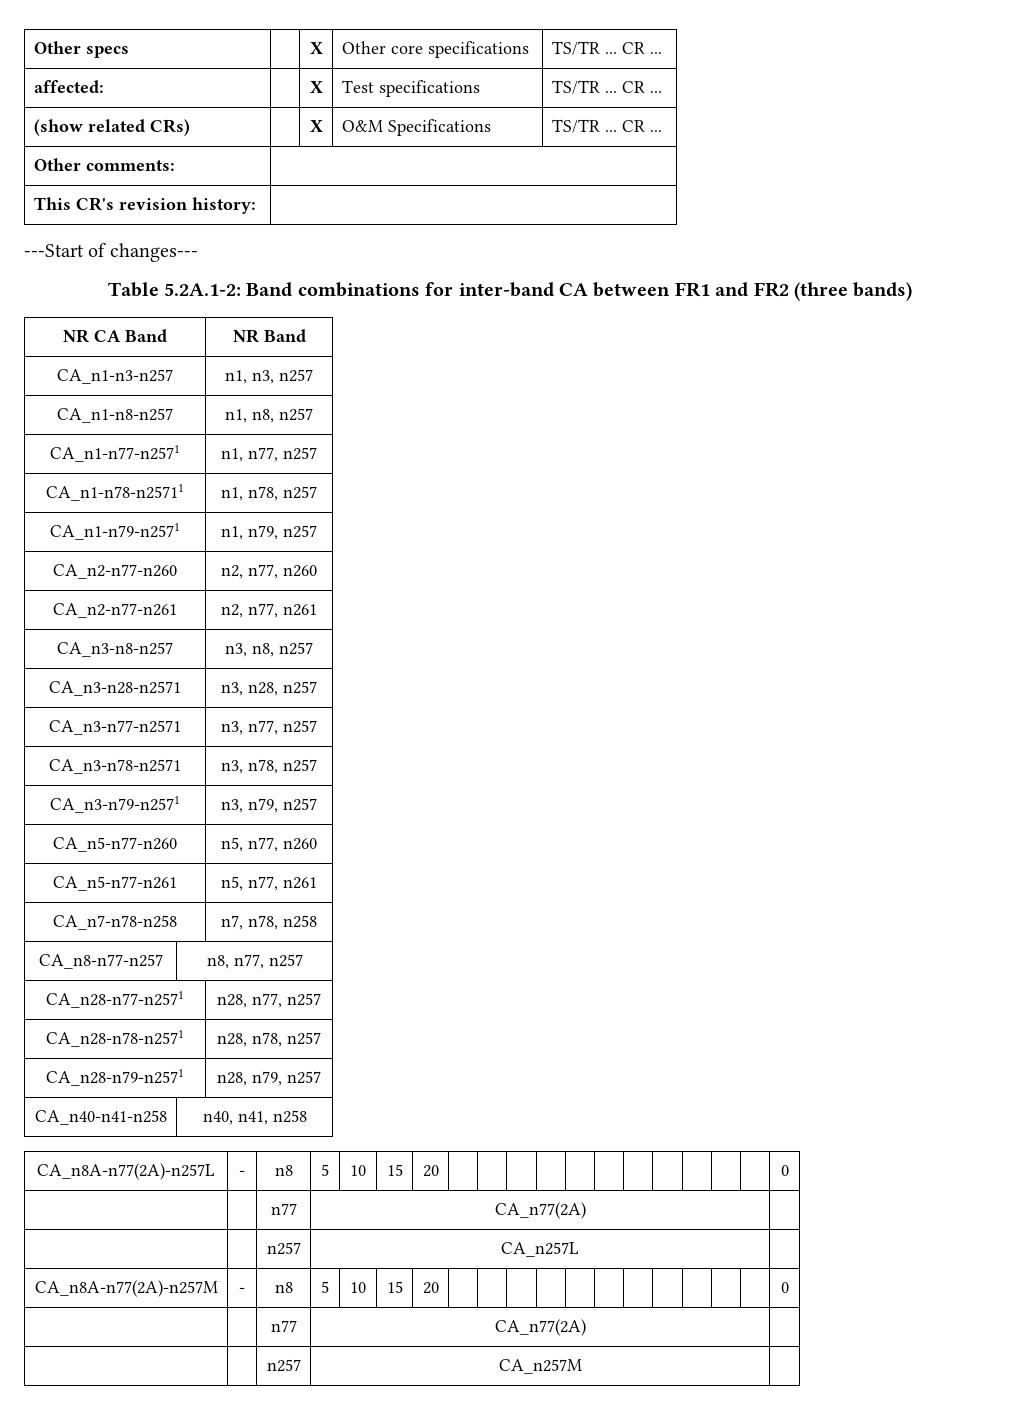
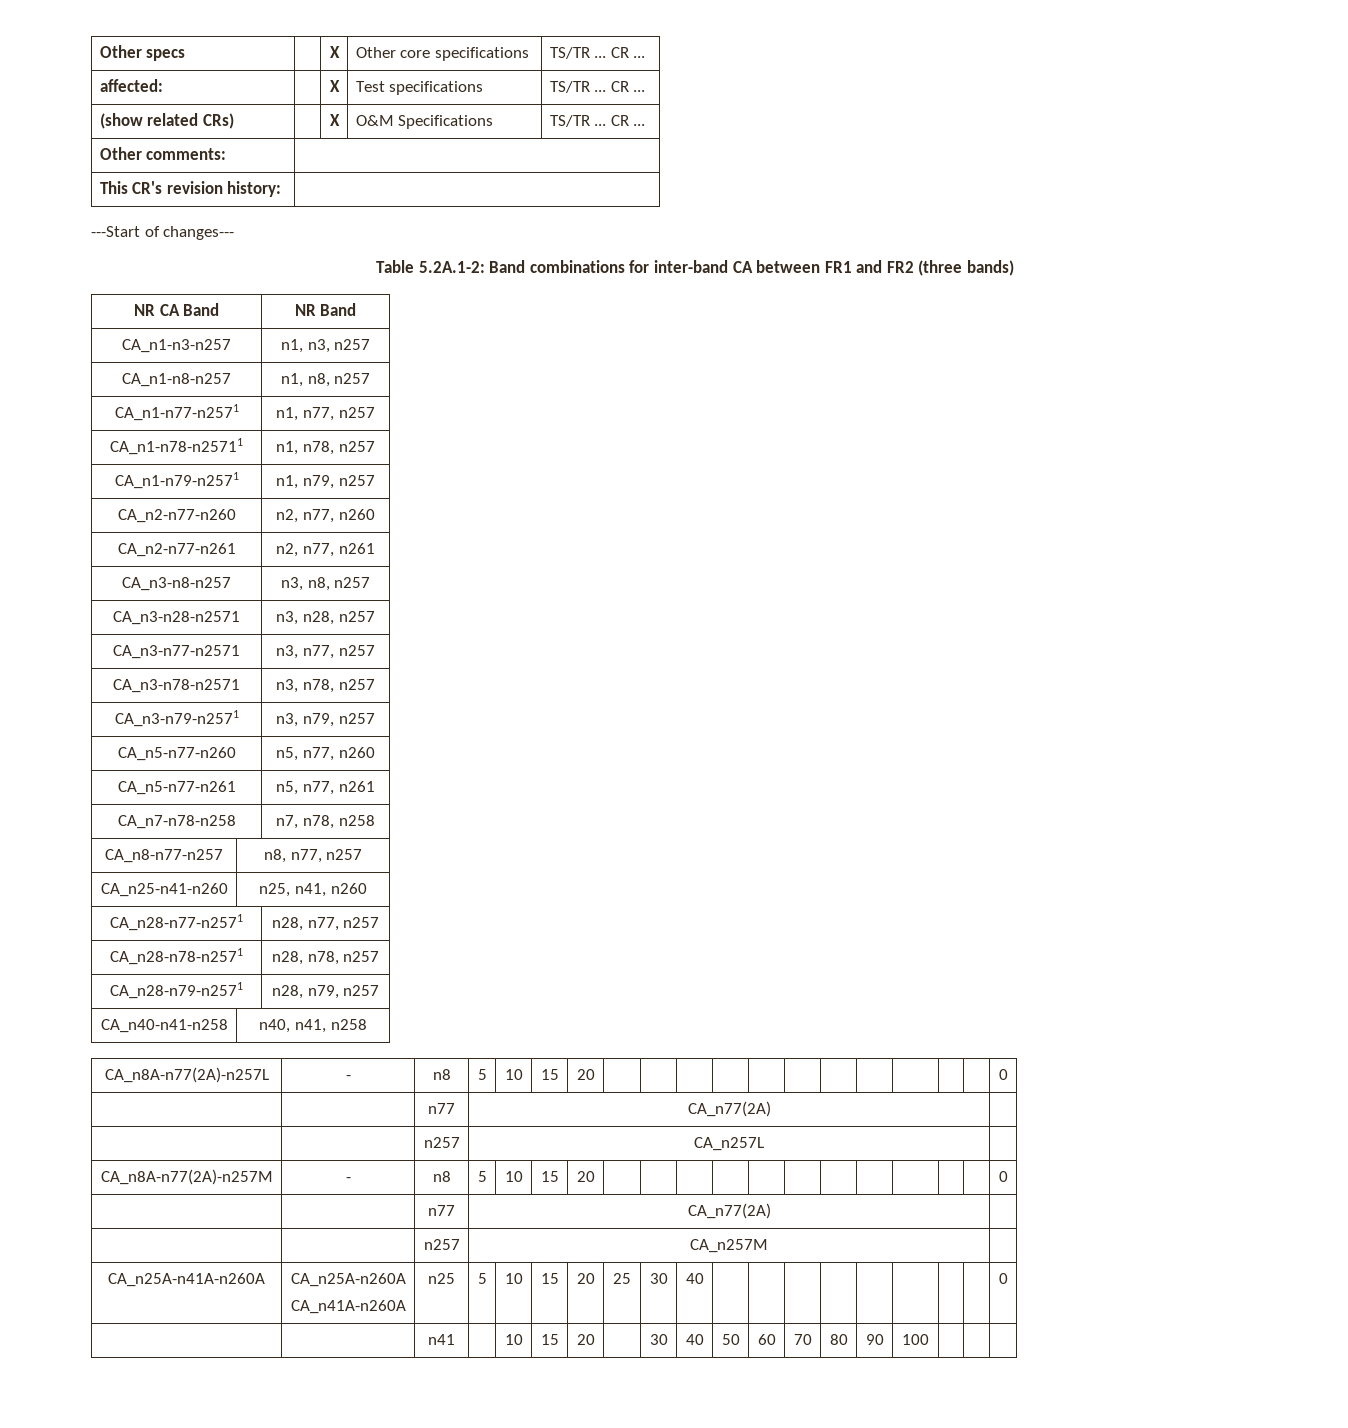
+ CA_n25-n41-n260 | n25, n41, n260
+ CA_n25A-n41A-n260A | CA_n25A-n260A
+ CA_n41A-n260A | n25 | 5 | 10 | 15 | 20 | 25 | 30 | 40 | | | | | | | | | 0
+ | | n41 | | 10 | 15 | 20 | | 30 | 40 | 50 | 60 | 70 | 80 | 90 | 100 | | |

